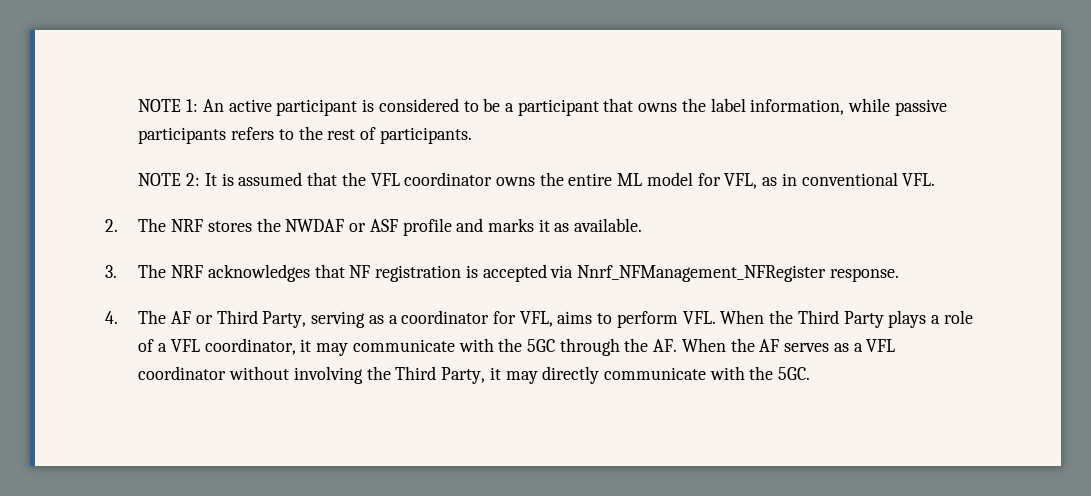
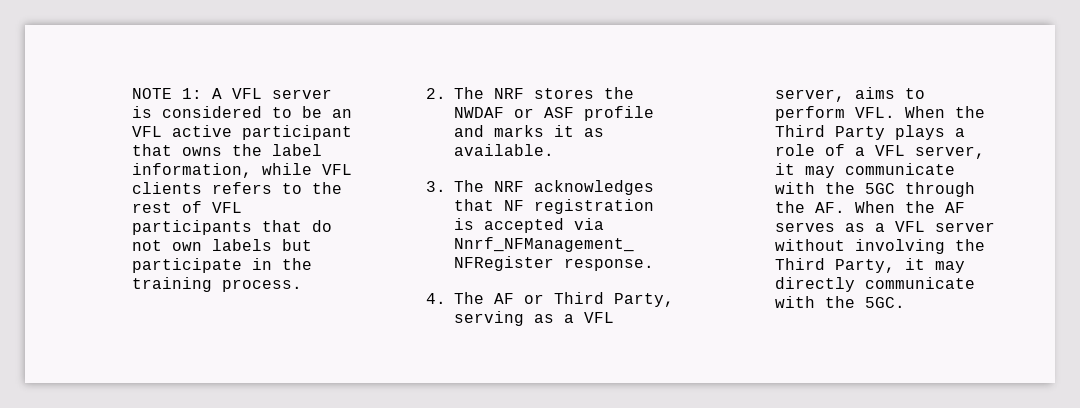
- NOTE 1: An active participant is considered to be a participant that owns the label information, while passive participants refers to the rest of participants.
- NOTE 2: It is assumed that the VFL coordinator owns the entire ML model for VFL, as in conventional VFL.
+ NOTE 1: A VFL server is considered to be an VFL active participant that owns the label information, while VFL clients refers to the rest of VFL participants that do not own labels but participate in the training process.
- 4. The AF or Third Party, serving as a coordinator for VFL, aims to perform VFL. When the Third Party plays a role of a VFL coordinator, it may communicate with the 5GC through the AF. When the AF serves as a VFL coordinator without involving the Third Party, it may directly communicate with the 5GC.
+ 4. The AF or Third Party, serving as a VFL server, aims to perform VFL. When the Third Party plays a role of a VFL server, it may communicate with the 5GC through the AF. When the AF serves as a VFL server without involving the Third Party, it may directly communicate with the 5GC.

